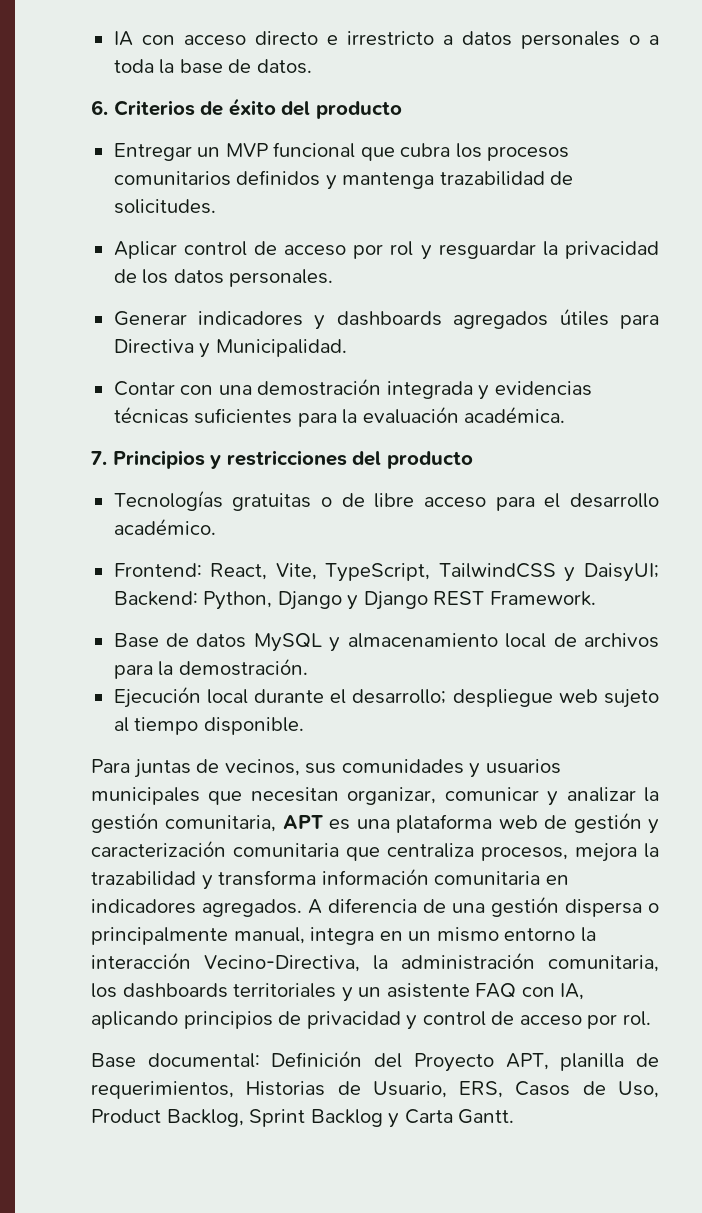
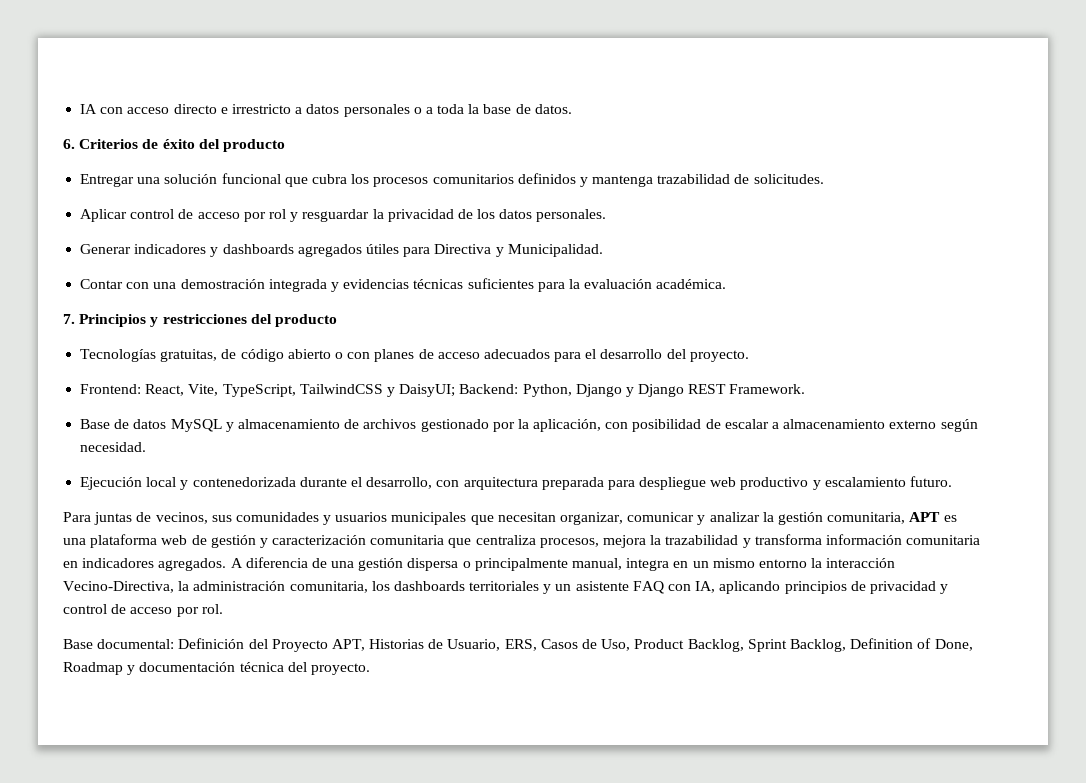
- Entregar un MVP funcional que cubra los procesos comunitarios definidos y mantenga trazabilidad de solicitudes.
+ Entregar una solución funcional que cubra los procesos comunitarios definidos y mantenga trazabilidad de solicitudes.
- Tecnologías gratuitas o de libre acceso para el desarrollo académico.
+ Tecnologías gratuitas, de código abierto o con planes de acceso adecuados para el desarrollo del proyecto.
- Base de datos MySQL y almacenamiento local de archivos para la demostración.
- Ejecución local durante el desarrollo; despliegue web sujeto al tiempo disponible.
+ Base de datos MySQL y almacenamiento de archivos gestionado por la aplicación, con posibilidad de escalar a almacenamiento externo según necesidad.
+ Ejecución local y contenedorizada durante el desarrollo, con arquitectura preparada para despliegue web productivo y escalamiento futuro.
- Base documental: Definición del Proyecto APT, planilla de requerimientos, Historias de Usuario, ERS, Casos de Uso, Product Backlog, Sprint Backlog y Carta Gantt.
+ Base documental: Definición del Proyecto APT, Historias de Usuario, ERS, Casos de Uso, Product Backlog, Sprint Backlog, Definition of Done, Roadmap y documentación técnica del proyecto.

